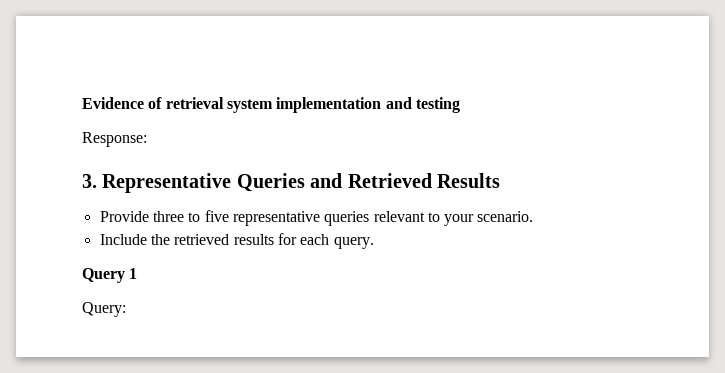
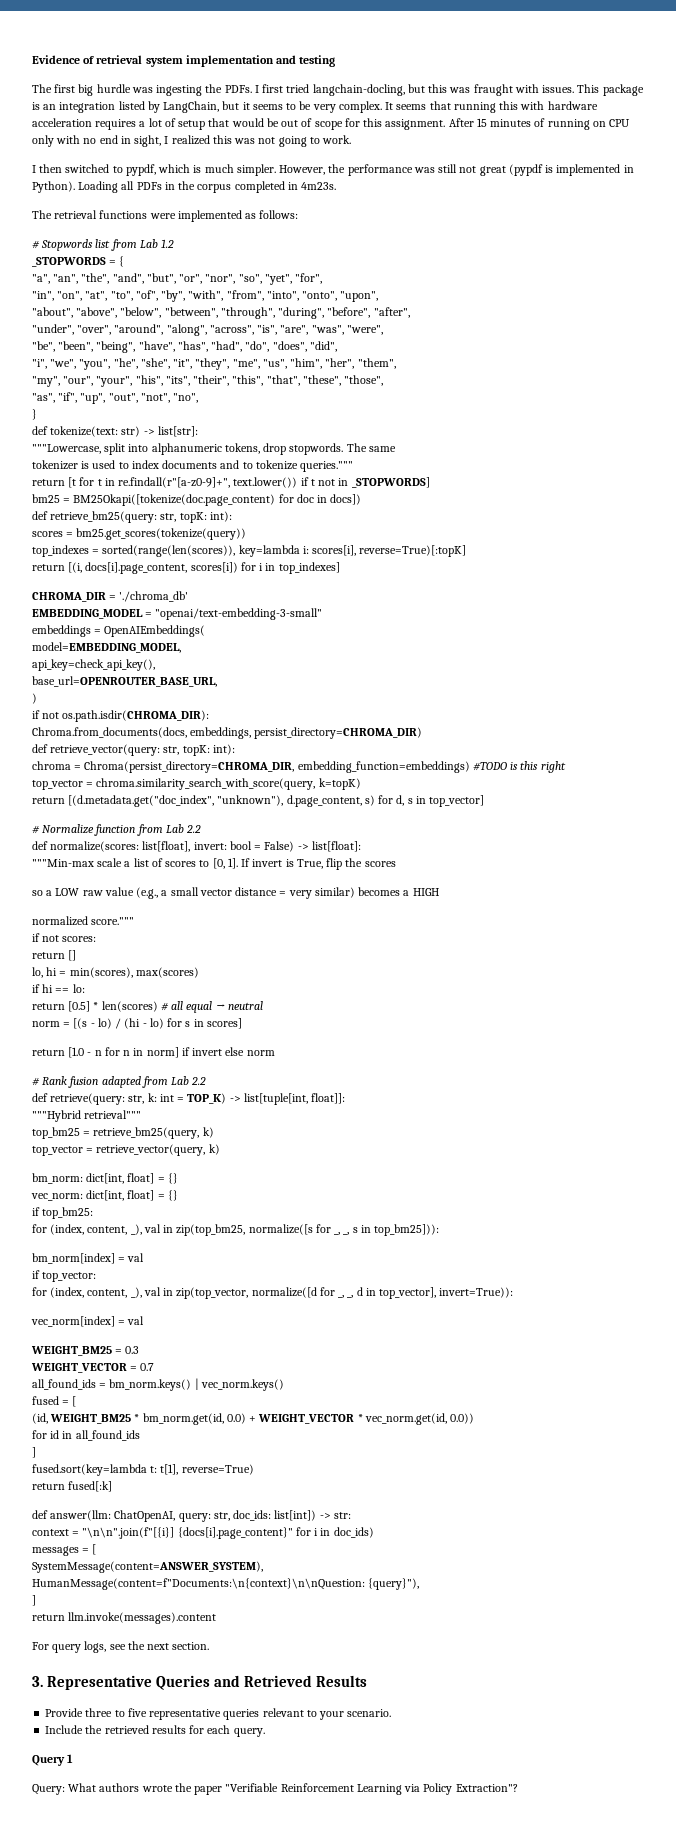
- Response:
+ The first big hurdle was ingesting the PDFs. I first tried langchain-docling, but this was fraught with issues. This package is an integration listed by LangChain, but it seems to be very complex. It seems that running this with hardware acceleration requires a lot of setup that would be out of scope for this assignment. After 15 minutes of running on CPU only with no end in sight, I realized this was not going to work.
+ I then switched to pypdf, which is much simpler. However, the performance was still not great (pypdf is implemented in Python). Loading all PDFs in the corpus completed in 4m23s.
+ The retrieval functions were implemented as follows:
+ # Stopwords list from Lab 1.2
+ _STOPWORDS = {
+ "a", "an", "the", "and", "but", "or", "nor", "so", "yet", "for",
+ "in", "on", "at", "to", "of", "by", "with", "from", "into", "onto", "upon",
+ "about", "above", "below", "between", "through", "during", "before", "after",
+ "under", "over", "around", "along", "across", "is", "are", "was", "were",
+ "be", "been", "being", "have", "has", "had", "do", "does", "did",
+ "i", "we", "you", "he", "she", "it", "they", "me", "us", "him", "her", "them",
+ "my", "our", "your", "his", "its", "their", "this", "that", "these", "those",
+ "as", "if", "up", "out", "not", "no",
+ }
+ def tokenize(text: str) -> list[str]:
+ """Lowercase, split into alphanumeric tokens, drop stopwords. The same
+ tokenizer is used to index documents and to tokenize queries."""
+ return [t for t in re.findall(r"[a-z0-9]+", text.lower()) if t not in _STOPWORDS]
+ bm25 = BM25Okapi([tokenize(doc.page_content) for doc in docs])
+ def retrieve_bm25(query: str, topK: int):
+ scores = bm25.get_scores(tokenize(query))
+ top_indexes = sorted(range(len(scores)), key=lambda i: scores[i], reverse=True)[:topK]
+ return [(i, docs[i].page_content, scores[i]) for i in top_indexes]
+ CHROMA_DIR = './chroma_db'
+ EMBEDDING_MODEL = "openai/text-embedding-3-small"
+ embeddings = OpenAIEmbeddings(
+ model=EMBEDDING_MODEL,
+ api_key=check_api_key(),
+ base_url=OPENROUTER_BASE_URL,
+ )
+ if not os.path.isdir(CHROMA_DIR):
+ Chroma.from_documents(docs, embeddings, persist_directory=CHROMA_DIR)
+ def retrieve_vector(query: str, topK: int):
+ chroma = Chroma(persist_directory=CHROMA_DIR, embedding_function=embeddings) #TODO is this right
+ top_vector = chroma.similarity_search_with_score(query, k=topK)
+ return [(d.metadata.get("doc_index", "unknown"), d.page_content, s) for d, s in top_vector]
+ # Normalize function from Lab 2.2
+ def normalize(scores: list[float], invert: bool = False) -> list[float]:
+ """Min-max scale a list of scores to [0, 1]. If invert is True, flip the scores
+ so a LOW raw value (e.g., a small vector distance = very similar) becomes a HIGH
+ normalized score."""
+ if not scores:
+ return []
+ lo, hi = min(scores), max(scores)
+ if hi == lo:
+ return [0.5] * len(scores) # all equal → neutral
+ norm = [(s - lo) / (hi - lo) for s in scores]
+ return [1.0 - n for n in norm] if invert else norm
+ # Rank fusion adapted from Lab 2.2
+ def retrieve(query: str, k: int = TOP_K) -> list[tuple[int, float]]:
+ """Hybrid retrieval"""
+ top_bm25 = retrieve_bm25(query, k)
+ top_vector = retrieve_vector(query, k)
+ bm_norm: dict[int, float] = {}
+ vec_norm: dict[int, float] = {}
+ if top_bm25:
+ for (index, content, _), val in zip(top_bm25, normalize([s for _, _, s in top_bm25])):
+ bm_norm[index] = val
+ if top_vector:
+ for (index, content, _), val in zip(top_vector, normalize([d for _, _, d in top_vector], invert=True)):
+ vec_norm[index] = val
+ WEIGHT_BM25 = 0.3
+ WEIGHT_VECTOR = 0.7
+ all_found_ids = bm_norm.keys() | vec_norm.keys()
+ fused = [
+ (id, WEIGHT_BM25 * bm_norm.get(id, 0.0) + WEIGHT_VECTOR * vec_norm.get(id, 0.0))
+ for id in all_found_ids
+ ]
+ fused.sort(key=lambda t: t[1], reverse=True)
+ return fused[:k]
+ def answer(llm: ChatOpenAI, query: str, doc_ids: list[int]) -> str:
+ context = "\n\n".join(f"[{i}] {docs[i].page_content}" for i in doc_ids)
+ messages = [
+ SystemMessage(content=ANSWER_SYSTEM),
+ HumanMessage(content=f"Documents:\n{context}\n\nQuestion: {query}"),
+ ]
+ return llm.invoke(messages).content
+ For query logs, see the next section.
- Query:
+ Query: What authors wrote the paper "Verifiable Reinforcement Learning via Policy Extraction"?

